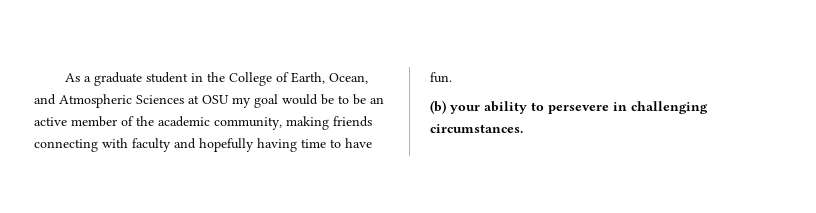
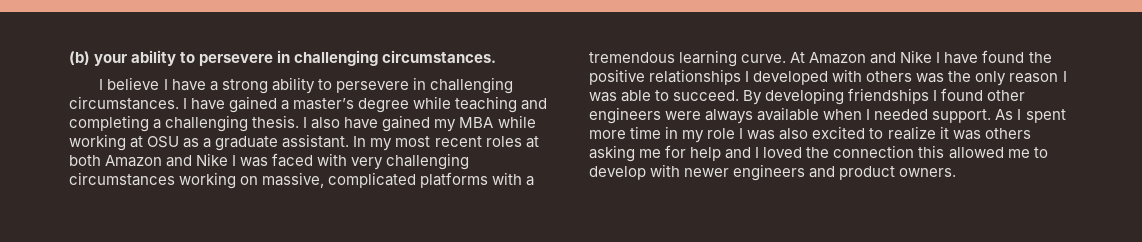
- As a graduate student in the College of Earth, Ocean, and Atmospheric Sciences at OSU my goal would be to be an active member of the academic community, making friends connecting with faculty and hopefully having time to have fun.
+ I believe I have a strong ability to persevere in challenging circumstances. I have gained a master’s degree while teaching and completing a challenging thesis. I also have gained my MBA while working at OSU as a graduate assistant. In my most recent roles at both Amazon and Nike I was faced with very challenging circumstances working on massive, complicated platforms with a tremendous learning curve. At Amazon and Nike I have found the positive relationships I developed with others was the only reason I was able to succeed. By developing friendships I found other engineers were always available when I needed support. As I spent more time in my role I was also excited to realize it was others asking me for help and I loved the connection this allowed me to develop with newer engineers and product owners.

